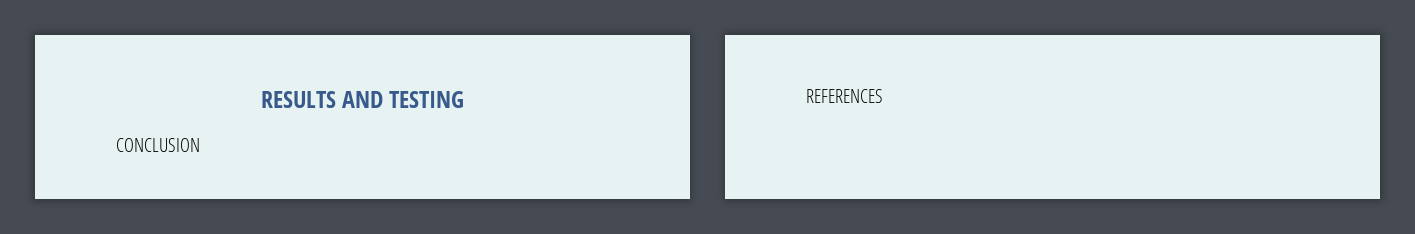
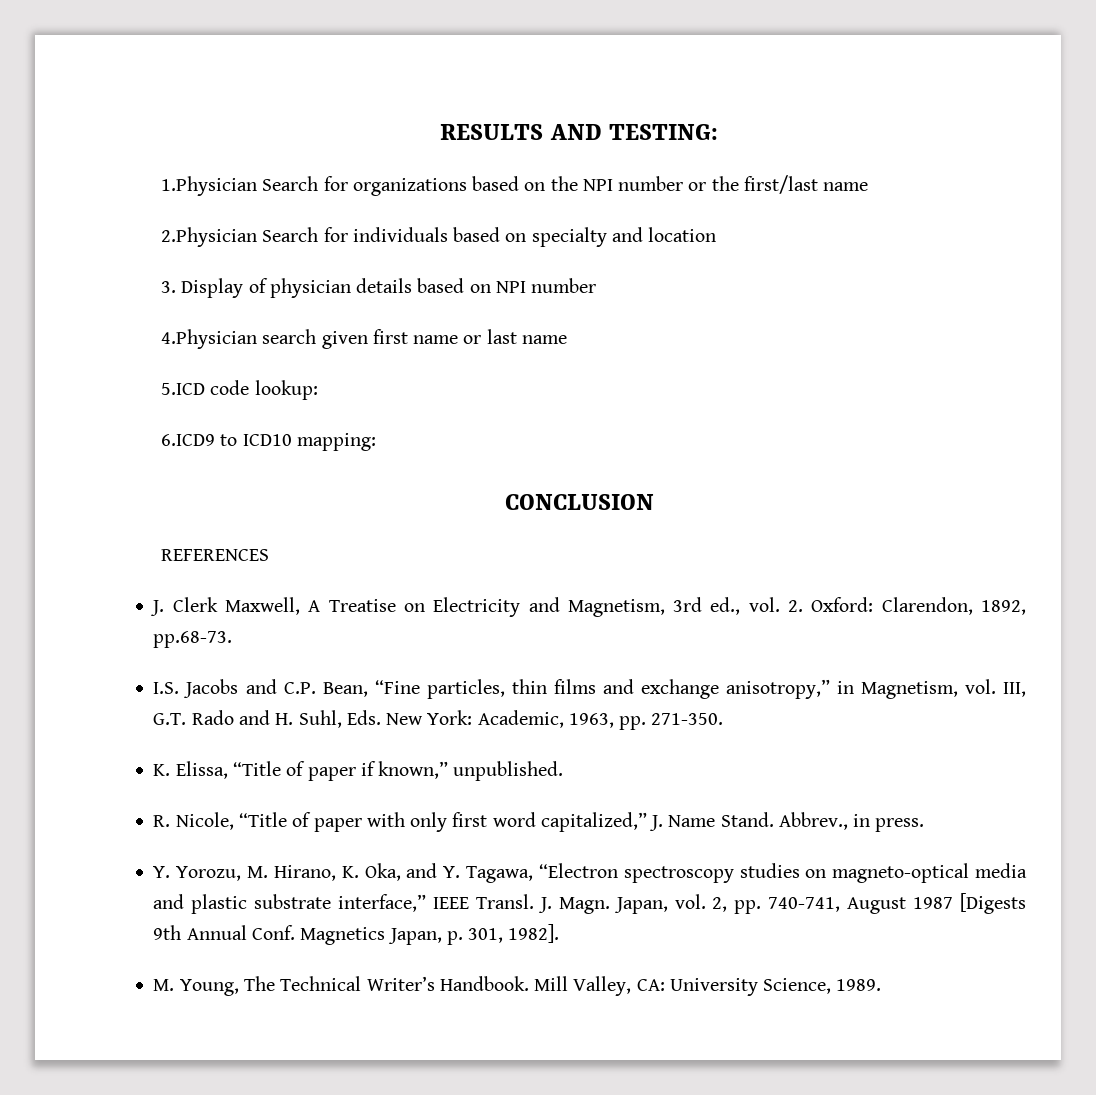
- RESULTS AND TESTING
+ RESULTS AND TESTING:
+ 1.Physician Search for organizations based on the NPI number or the first/last name
+ 2.Physician Search for individuals based on specialty and location
+ 3. Display of physician details based on NPI number
+ 4.Physician search given first name or last name
+ 5.ICD code lookup:
+ 6.ICD9 to ICD10 mapping:
  CONCLUSION
  REFERENCES
+ J. Clerk Maxwell, A Treatise on Electricity and Magnetism, 3rd ed., vol. 2. Oxford: Clarendon, 1892, pp.68-73.
+ I.S. Jacobs and C.P. Bean, “Fine particles, thin films and exchange anisotropy,” in Magnetism, vol. III, G.T. Rado and H. Suhl, Eds. New York: Academic, 1963, pp. 271-350.
+ K. Elissa, “Title of paper if known,” unpublished.
+ R. Nicole, “Title of paper with only first word capitalized,” J. Name Stand. Abbrev., in press.
+ Y. Yorozu, M. Hirano, K. Oka, and Y. Tagawa, “Electron spectroscopy studies on magneto-optical media and plastic substrate interface,” IEEE Transl. J. Magn. Japan, vol. 2, pp. 740-741, August 1987 [Digests 9th Annual Conf. Magnetics Japan, p. 301, 1982].
+ M. Young, The Technical Writer’s Handbook. Mill Valley, CA: University Science, 1989.

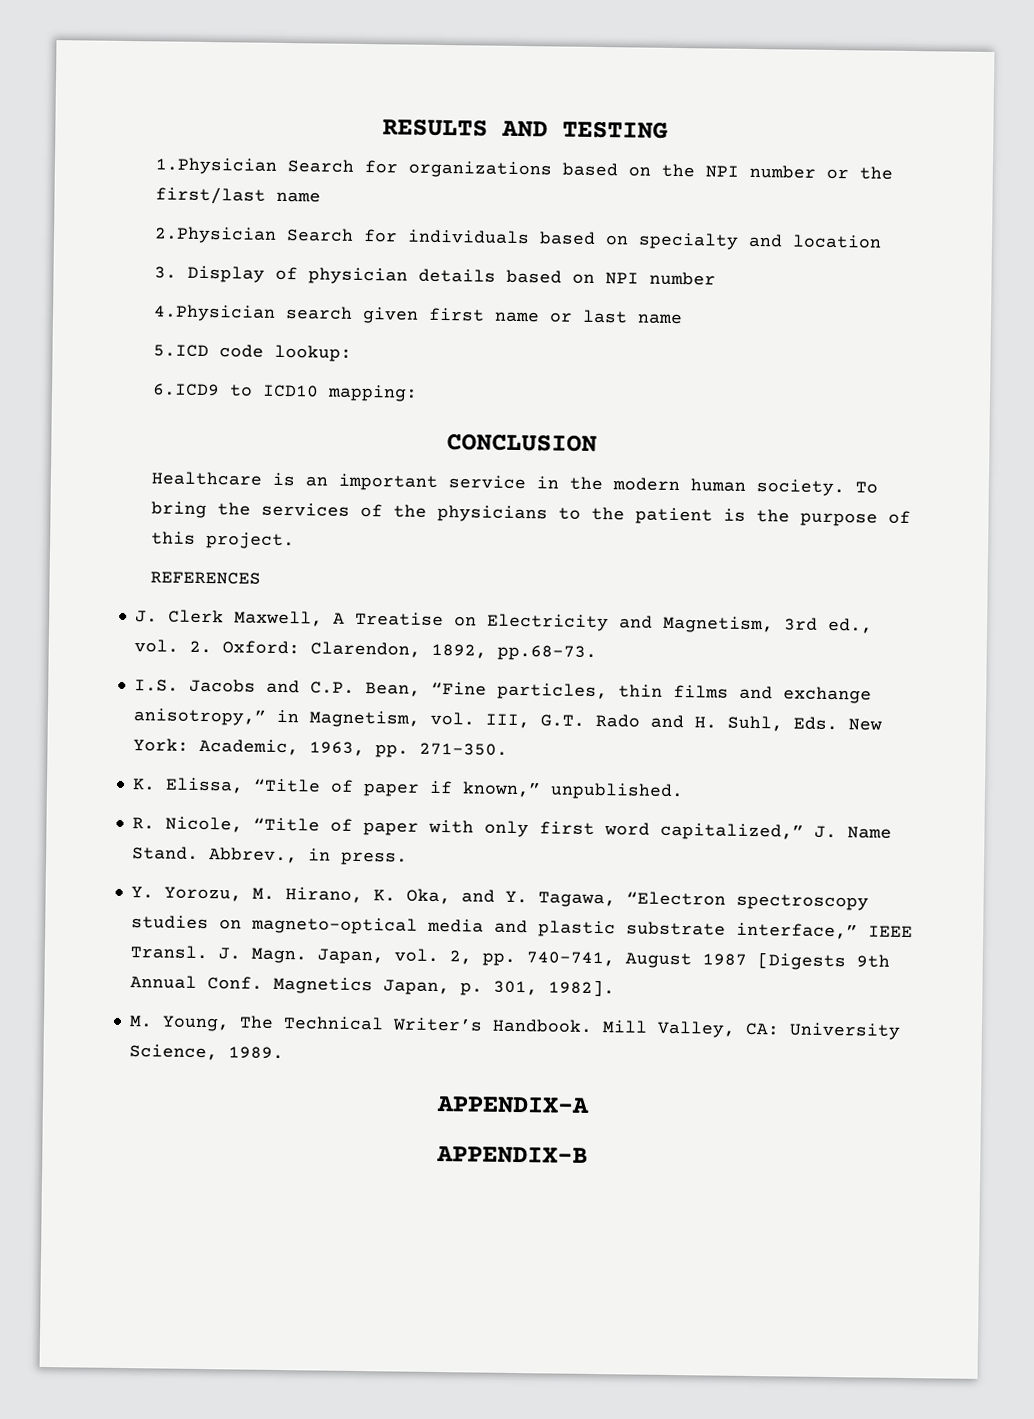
- RESULTS AND TESTING:
+ RESULTS AND TESTING
+ Healthcare is an important service in the modern human society. To bring the services of the physicians to the patient is the purpose of this project.
+ APPENDIX-A
+ APPENDIX-B

